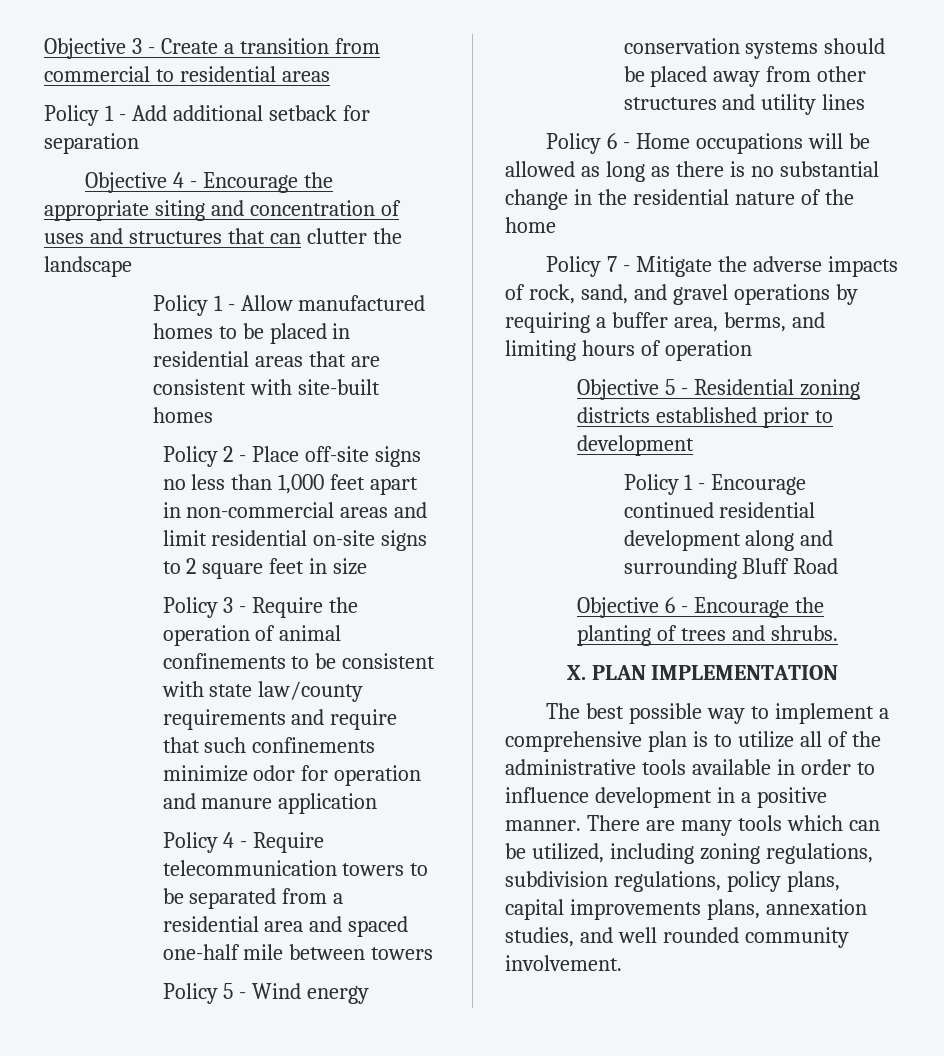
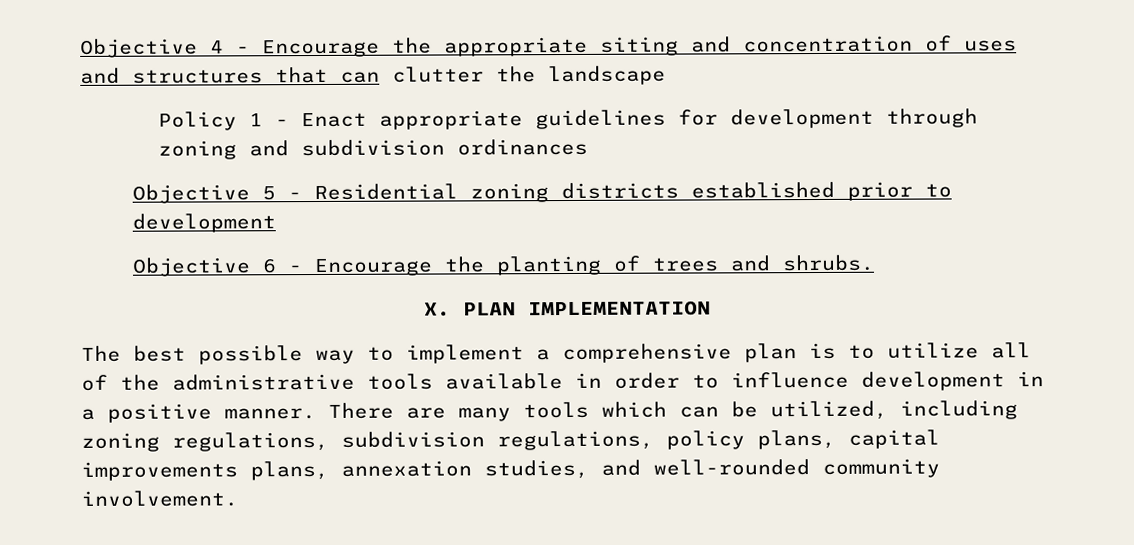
- Objective 3 - Create a transition from commercial to residential areas
- Policy 1 - Add additional setback for separation
- Policy 1 - Allow manufactured homes to be placed in residential areas that are consistent with site-built homes
- Policy 2 - Place off-site signs no less than 1,000 feet apart in non-commercial areas and limit residential on-site signs to 2 square feet in size
- Policy 3 - Require the operation of animal confinements to be consistent with state law/county requirements and require that such confinements minimize odor for operation and manure application
- Policy 4 - Require telecommunication towers to be separated from a residential area and spaced one-half mile between towers
- Policy 5 - Wind energy conservation systems should be placed away from other structures and utility lines
- Policy 6 - Home occupations will be allowed as long as there is no substantial change in the residential nature of the home
- Policy 7 - Mitigate the adverse impacts of rock, sand, and gravel operations by requiring a buffer area, berms, and limiting hours of operation
+ Policy 1 - Enact appropriate guidelines for development through zoning and subdivision ordinances
- Policy 1 - Encourage continued residential development along and surrounding Bluff Road
- There are many tools which can be utilized, including zoning regulations, subdivision regulations, policy plans, capital improvements plans, annexation studies, and well rounded community involvement.
+ There are many tools which can be utilized, including zoning regulations, subdivision regulations, policy plans, capital improvements plans, annexation studies, and well-rounded community involvement.

